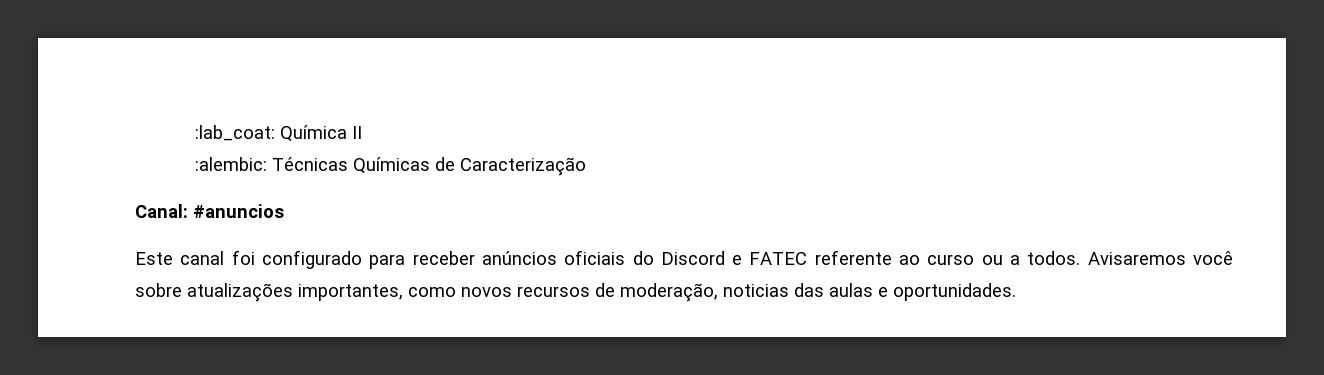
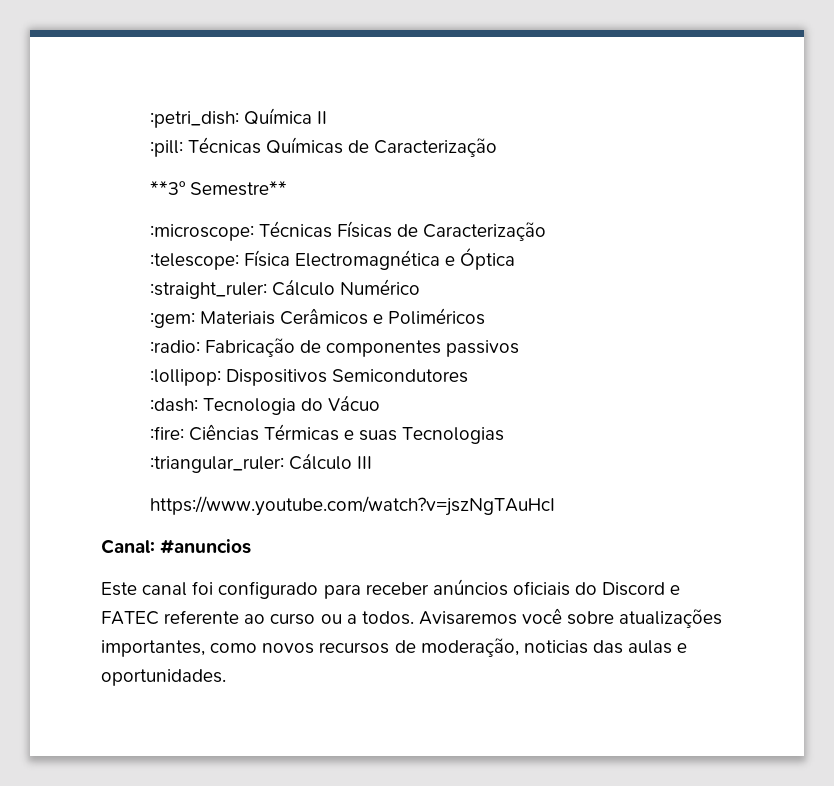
- :lab_coat: Química II
+ :petri_dish: Química II
- :alembic: Técnicas Químicas de Caracterização
+ :pill: Técnicas Químicas de Caracterização
+ **3º Semestre**
+ :microscope: Técnicas Físicas de Caracterização
+ :telescope: Física Electromagnética e Óptica
+ :straight_ruler: Cálculo Numérico
+ :gem: Materiais Cerâmicos e Poliméricos
+ :radio: Fabricação de componentes passivos
+ :lollipop: Dispositivos Semicondutores
+ :dash: Tecnologia do Vácuo
+ :fire: Ciências Térmicas e suas Tecnologias
+ :triangular_ruler: Cálculo III
+ https://www.youtube.com/watch?v=jszNgTAuHcI

